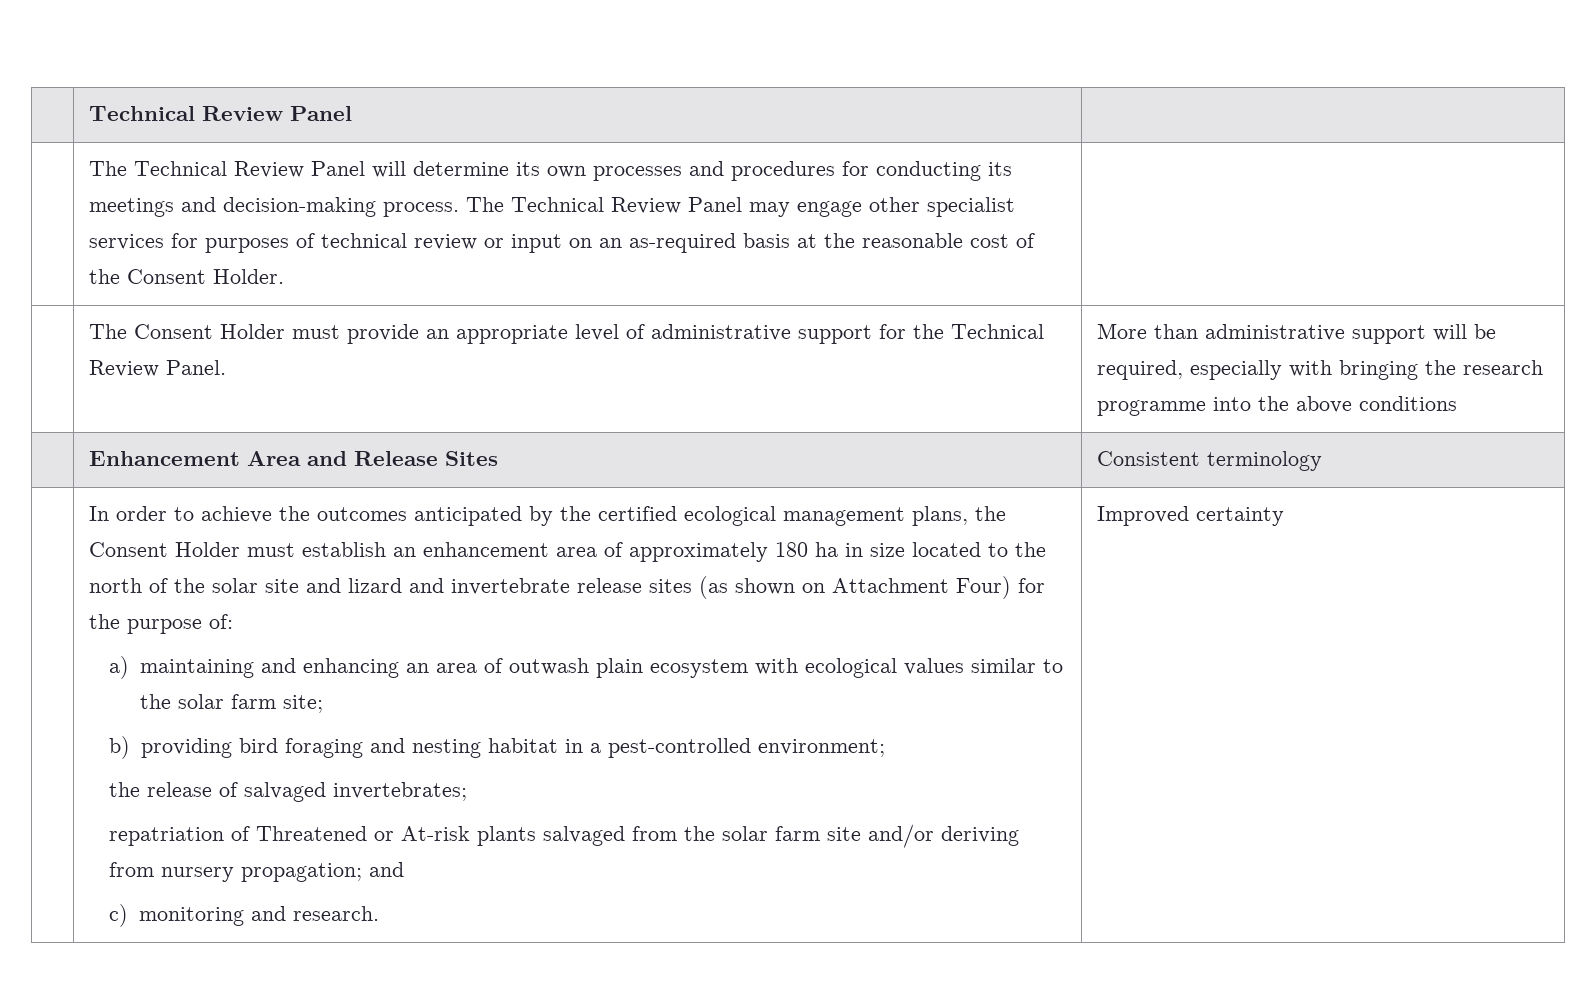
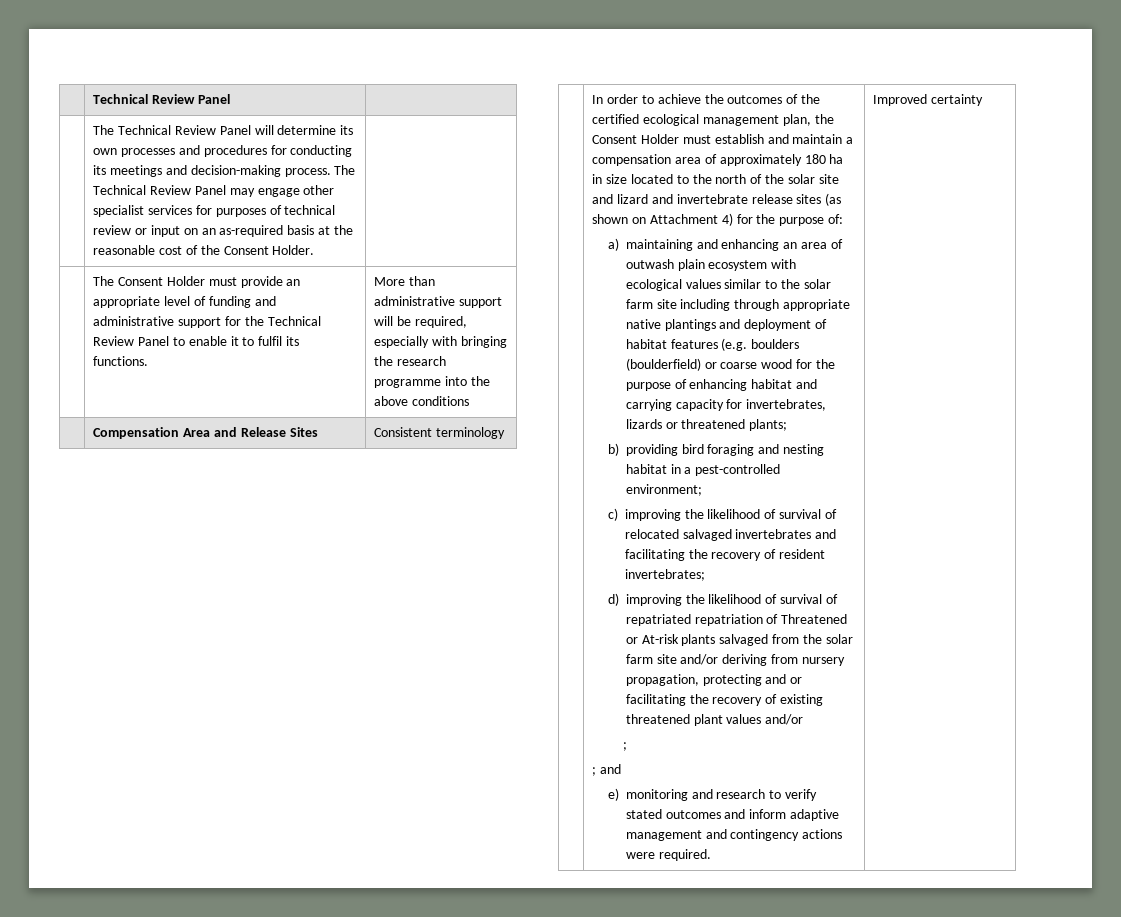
- The Consent Holder must provide an appropriate level of administrative support for the Technical Review Panel.
+ The Consent Holder must provide an appropriate level of funding and administrative support for the Technical Review Panel to enable it to fulfil its functions.
- | Enhancement Area and Release Sites | Consistent terminology
+ | Compensation Area and Release Sites | Consistent terminology
- In order to achieve the outcomes anticipated by the certified ecological management plans, the Consent Holder must establish an enhancement area of approximately 180 ha in size located to the north of the solar site and lizard and invertebrate release sites (as shown on Attachment Four) for the purpose of:
+ In order to achieve the outcomes of the certified ecological management plan, the Consent Holder must establish and maintain a compensation area of approximately 180 ha in size located to the north of the solar site and lizard and invertebrate release sites (as shown on Attachment 4) for the purpose of:
- a) maintaining and enhancing an area of outwash plain ecosystem with ecological values similar to the solar farm site;
+ a) maintaining and enhancing an area of outwash plain ecosystem with ecological values similar to the solar farm site including through appropriate native plantings and deployment of habitat features (e.g. boulders (boulderfield) or coarse wood for the purpose of enhancing habitat and carrying capacity for invertebrates, lizards or threatened plants;
- the release of salvaged invertebrates;
- repatriation of Threatened or At-risk plants salvaged from the solar farm site and/or deriving from nursery propagation; and
+ c) improving the likelihood of survival of relocated salvaged invertebrates and facilitating the recovery of resident invertebrates;
+ d) improving the likelihood of survival of repatriated repatriation of Threatened or At-risk plants salvaged from the solar farm site and/or deriving from nursery propagation, protecting and or facilitating the recovery of existing threatened plant values and/or
+ ;
+ ; and
- c) monitoring and research.
+ e) monitoring and research to verify stated outcomes and inform adaptive management and contingency actions were required.

